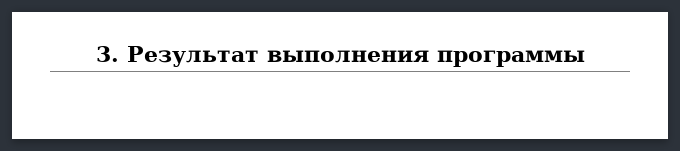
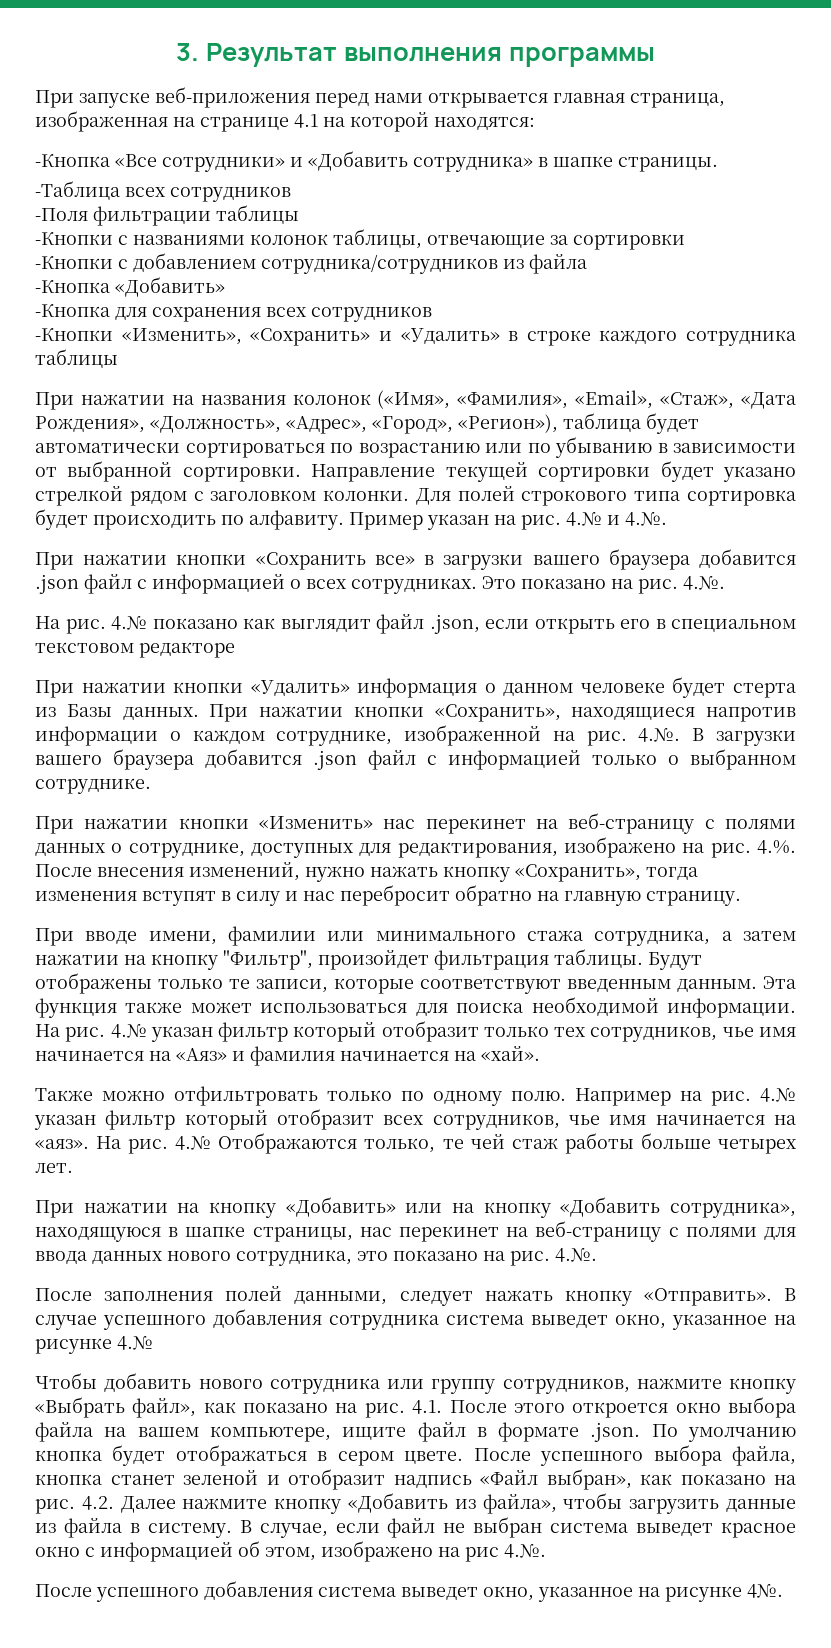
+ При запуске веб-приложения перед нами открывается главная страница, изображенная на странице 4.1 на которой находятся:
+ -Кнопка «Все сотрудники» и «Добавить сотрудника» в шапке страницы.
+ -Таблица всех сотрудников
+ -Поля фильтрации таблицы
+ -Кнопки с названиями колонок таблицы, отвечающие за сортировки
+ -Кнопки с добавлением сотрудника/сотрудников из файла
+ -Кнопка «Добавить»
+ -Кнопка для сохранения всех сотрудников
+ -Кнопки «Изменить», «Сохранить» и «Удалить» в строке каждого сотрудника таблицы
+ При нажатии на названия колонок («Имя», «Фамилия», «Email», «Стаж», «Дата Рождения», «Должность», «Адрес», «Город», «Регион»), таблица будет автоматически сортироваться по возрастанию или по убыванию в зависимости от выбранной сортировки. Направление текущей сортировки будет указано стрелкой рядом с заголовком колонки. Для полей строкового типа сортировка будет происходить по алфавиту. Пример указан на рис. 4.№ и 4.№.
+ При нажатии кнопки «Сохранить все» в загрузки вашего браузера добавится .json файл с информацией о всех сотрудниках. Это показано на рис. 4.№.
+ На рис. 4.№ показано как выглядит файл .json, если открыть его в специальном текстовом редакторе
+ При нажатии кнопки «Удалить» информация о данном человеке будет стерта из Базы данных. При нажатии кнопки «Сохранить», находящиеся напротив информации о каждом сотруднике, изображенной на рис. 4.№. В загрузки вашего браузера добавится .json файл с информацией только о выбранном сотруднике.
+ При нажатии кнопки «Изменить» нас перекинет на веб-страницу с полями данных о сотруднике, доступных для редактирования, изображено на рис. 4.%. После внесения изменений, нужно нажать кнопку «Сохранить», тогда изменения вступят в силу и нас перебросит обратно на главную страницу.
+ При вводе имени, фамилии или минимального стажа сотрудника, а затем нажатии на кнопку "Фильтр", произойдет фильтрация таблицы. Будут отображены только те записи, которые соответствуют введенным данным. Эта функция также может использоваться для поиска необходимой информации. На рис. 4.№ указан фильтр который отобразит только тех сотрудников, чье имя начинается на «Аяз» и фамилия начинается на «хай».
+ Также можно отфильтровать только по одному полю. Например на рис. 4.№ указан фильтр который отобразит всех сотрудников, чье имя начинается на «аяз». На рис. 4.№ Отображаются только, те чей стаж работы больше четырех лет.
+ При нажатии на кнопку «Добавить» или на кнопку «Добавить сотрудника», находящуюся в шапке страницы, нас перекинет на веб-страницу с полями для ввода данных нового сотрудника, это показано на рис. 4.№.
+ После заполнения полей данными, следует нажать кнопку «Отправить». В случае успешного добавления сотрудника система выведет окно, указанное на рисунке 4.№
+ Чтобы добавить нового сотрудника или группу сотрудников, нажмите кнопку «Выбрать файл», как показано на рис. 4.1. После этого откроется окно выбора файла на вашем компьютере, ищите файл в формате .json. По умолчанию кнопка будет отображаться в сером цвете. После успешного выбора файла, кнопка станет зеленой и отобразит надпись «Файл выбран», как показано на рис. 4.2. Далее нажмите кнопку «Добавить из файла», чтобы загрузить данные из файла в систему. В случае, если файл не выбран система выведет красное окно с информацией об этом, изображено на рис 4.№.
+ После успешного добавления система выведет окно, указанное на рисунке 4№.

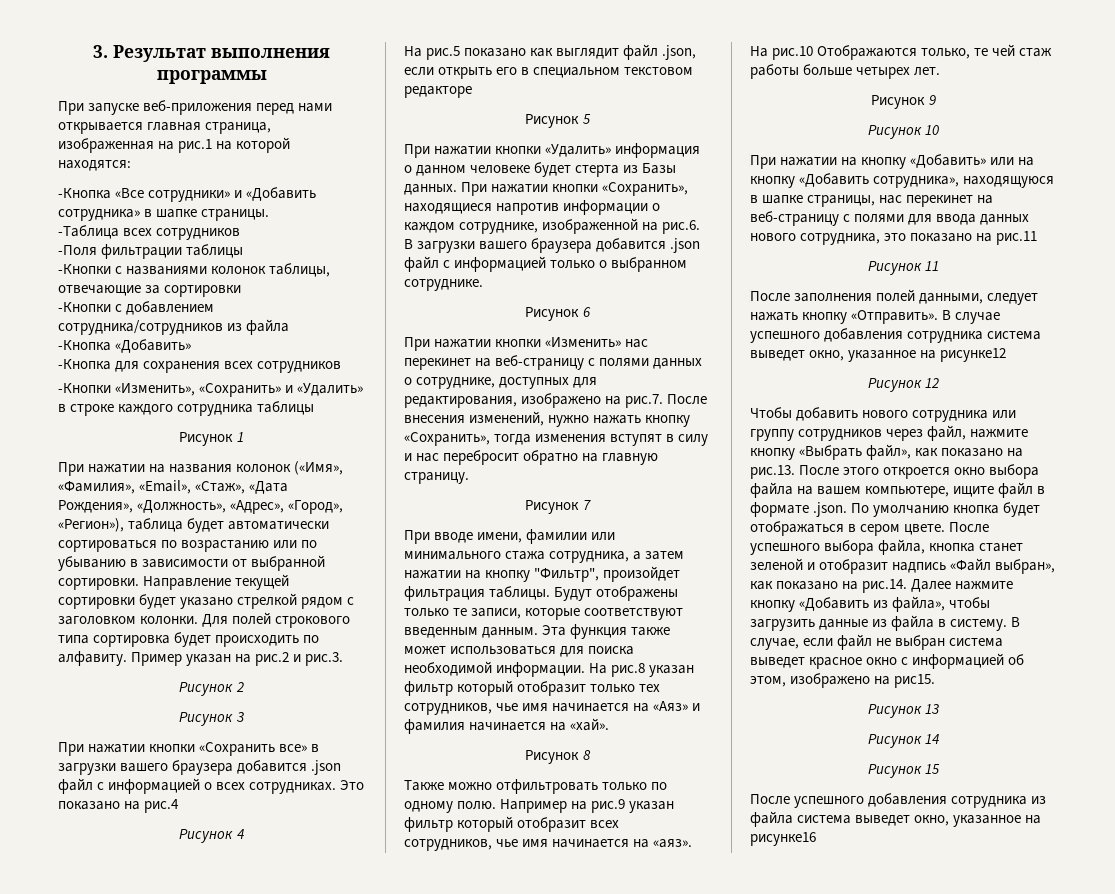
- При запуске веб-приложения перед нами открывается главная страница, изображенная на странице 4.1 на которой находятся:
+ При запуске веб-приложения перед нами открывается главная страница, изображенная на рис.1 на которой находятся:
+ Рисунок 1
- Пример указан на рис. 4.№ и 4.№.
+ Пример указан на рис.2 и рис.3.
+ Рисунок 2
+ Рисунок 3
- Это показано на рис. 4.№.
- На рис. 4.№ показано как выглядит файл .json, если открыть его в специальном текстовом редакторе
+ Это показано на рис.4
+ Рисунок 4
+ На рис.5 показано как выглядит файл .json, если открыть его в специальном текстовом редакторе
+ Рисунок 5
- При нажатии кнопки «Сохранить», находящиеся напротив информации о каждом сотруднике, изображенной на рис. 4.№. В загрузки вашего браузера добавится .json файл с информацией только о выбранном сотруднике.
+ При нажатии кнопки «Сохранить», находящиеся напротив информации о каждом сотруднике, изображенной на рис.6. В загрузки вашего браузера добавится .json файл с информацией только о выбранном сотруднике.
+ Рисунок 6
- При нажатии кнопки «Изменить» нас перекинет на веб-страницу с полями данных о сотруднике, доступных для редактирования, изображено на рис. 4.%. После внесения изменений, нужно нажать кнопку «Сохранить», тогда изменения вступят в силу и нас перебросит обратно на главную страницу.
+ При нажатии кнопки «Изменить» нас перекинет на веб-страницу с полями данных о сотруднике, доступных для редактирования, изображено на рис.7. После внесения изменений, нужно нажать кнопку «Сохранить», тогда изменения вступят в силу и нас перебросит обратно на главную страницу.
+ Рисунок 7
- На рис. 4.№ указан фильтр который отобразит только тех сотрудников, чье имя начинается на «Аяз» и фамилия начинается на «хай».
+ На рис.8 указан фильтр который отобразит только тех сотрудников, чье имя начинается на «Аяз» и фамилия начинается на «хай».
+ Рисунок 8
- Например на рис. 4.№ указан фильтр который отобразит всех сотрудников, чье имя начинается на «аяз».
+ Например на рис.9 указан фильтр который отобразит всех сотрудников, чье имя начинается на «аяз».
- На рис. 4.№ Отображаются только, те чей стаж работы больше четырех лет.
+ На рис.10 Отображаются только, те чей стаж работы больше четырех лет.
+ Рисунок 9
+ Рисунок 10
- При нажатии на кнопку «Добавить» или на кнопку «Добавить сотрудника», находящуюся в шапке страницы, нас перекинет на веб-страницу с полями для ввода данных нового сотрудника, это показано на рис. 4.№.
+ При нажатии на кнопку «Добавить» или на кнопку «Добавить сотрудника», находящуюся в шапке страницы, нас перекинет на веб-страницу с полями для ввода данных нового сотрудника, это показано на рис.11
+ Рисунок 11
- В случае успешного добавления сотрудника система выведет окно, указанное на рисунке 4.№
+ В случае успешного добавления сотрудника система выведет окно, указанное на рисунке12
+ Рисунок 12
- Чтобы добавить нового сотрудника или группу сотрудников, нажмите кнопку «Выбрать файл», как показано на рис. 4.1. После этого откроется окно выбора файла на вашем компьютере, ищите файл в формате .json. По умолчанию кнопка будет отображаться в сером цвете.
+ Чтобы добавить нового сотрудника или группу сотрудников через файл, нажмите кнопку «Выбрать файл», как показано на рис.13. После этого откроется окно выбора файла на вашем компьютере, ищите файл в формате .json. По умолчанию кнопка будет отображаться в сером цвете.
- После успешного выбора файла, кнопка станет зеленой и отобразит надпись «Файл выбран», как показано на рис. 4.2. Далее нажмите кнопку «Добавить из файла», чтобы загрузить данные из файла в систему.
+ После успешного выбора файла, кнопка станет зеленой и отобразит надпись «Файл выбран», как показано на рис.14. Далее нажмите кнопку «Добавить из файла», чтобы загрузить данные из файла в систему.
- В случае, если файл не выбран система выведет красное окно с информацией об этом, изображено на рис 4.№.
+ В случае, если файл не выбран система выведет красное окно с информацией об этом, изображено на рис15.
+ Рисунок 13
+ Рисунок 14
+ Рисунок 15
- После успешного добавления система выведет окно, указанное на рисунке 4№.
+ После успешного добавления сотрудника из файла система выведет окно, указанное на рисунке16

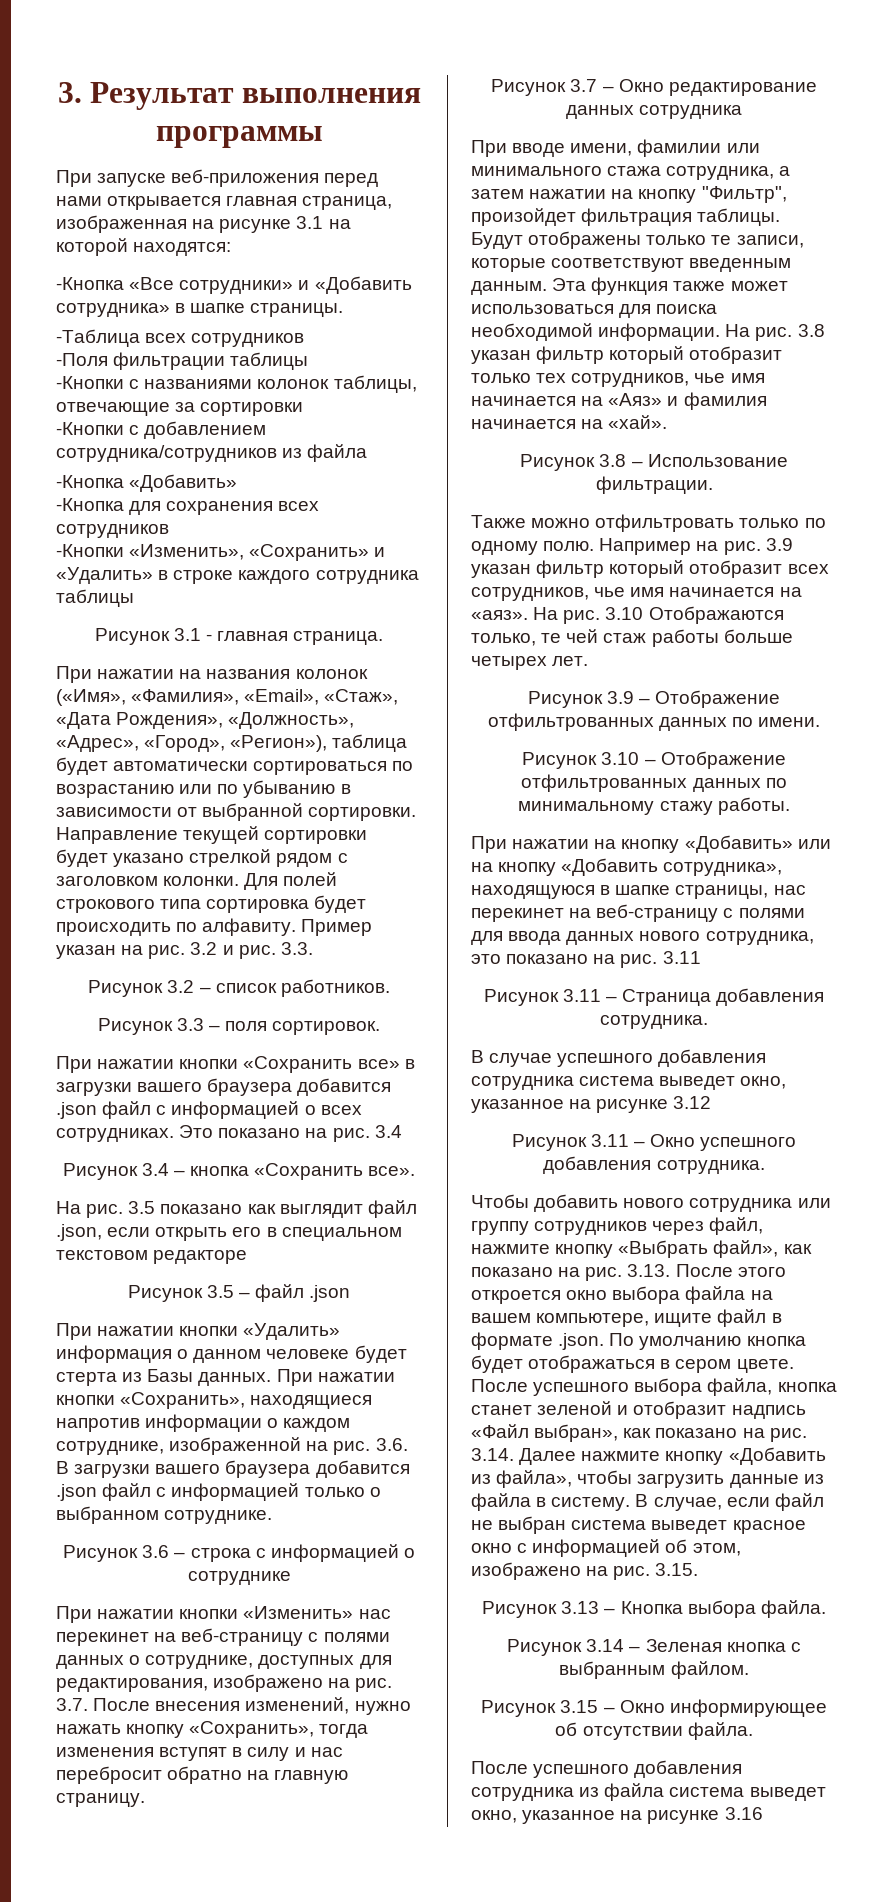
- При запуске веб-приложения перед нами открывается главная страница, изображенная на рис.1 на которой находятся:
+ При запуске веб-приложения перед нами открывается главная страница, изображенная на рисунке 3.1 на которой находятся:
- Рисунок 1
+ Рисунок 3.1 - главная страница.
- Пример указан на рис.2 и рис.3.
- Рисунок 2
- Рисунок 3
+ Пример указан на рис. 3.2 и рис. 3.3.
+ Рисунок 3.2 – список работников.
+ Рисунок 3.3 – поля сортировок.
- Это показано на рис.4
- Рисунок 4
- На рис.5 показано как выглядит файл .json, если открыть его в специальном текстовом редакторе
+ Это показано на рис. 3.4
+ Рисунок 3.4 – кнопка «Сохранить все».
+ На рис. 3.5 показано как выглядит файл .json, если открыть его в специальном текстовом редакторе
- Рисунок 5
+ Рисунок 3.5 – файл .json
- При нажатии кнопки «Сохранить», находящиеся напротив информации о каждом сотруднике, изображенной на рис.6. В загрузки вашего браузера добавится .json файл с информацией только о выбранном сотруднике.
+ При нажатии кнопки «Сохранить», находящиеся напротив информации о каждом сотруднике, изображенной на рис. 3.6. В загрузки вашего браузера добавится .json файл с информацией только о выбранном сотруднике.
- Рисунок 6
+ Рисунок 3.6 – строка с информацией о сотруднике
- При нажатии кнопки «Изменить» нас перекинет на веб-страницу с полями данных о сотруднике, доступных для редактирования, изображено на рис.7. После внесения изменений, нужно нажать кнопку «Сохранить», тогда изменения вступят в силу и нас перебросит обратно на главную страницу.
+ При нажатии кнопки «Изменить» нас перекинет на веб-страницу с полями данных о сотруднике, доступных для редактирования, изображено на рис. 3.7. После внесения изменений, нужно нажать кнопку «Сохранить», тогда изменения вступят в силу и нас перебросит обратно на главную страницу.
- Рисунок 7
+ Рисунок 3.7 – Окно редактирование данных сотрудника
- На рис.8 указан фильтр который отобразит только тех сотрудников, чье имя начинается на «Аяз» и фамилия начинается на «хай».
+ На рис. 3.8 указан фильтр который отобразит только тех сотрудников, чье имя начинается на «Аяз» и фамилия начинается на «хай».
- Рисунок 8
+ Рисунок 3.8 – Использование фильтрации.
- Например на рис.9 указан фильтр который отобразит всех сотрудников, чье имя начинается на «аяз».
+ Например на рис. 3.9 указан фильтр который отобразит всех сотрудников, чье имя начинается на «аяз».
- На рис.10 Отображаются только, те чей стаж работы больше четырех лет.
+ На рис. 3.10 Отображаются только, те чей стаж работы больше четырех лет.
- Рисунок 9
- Рисунок 10
+ Рисунок 3.9 – Отображение отфильтрованных данных по имени.
+ Рисунок 3.10 – Отображение отфильтрованных данных по минимальному стажу работы.
- При нажатии на кнопку «Добавить» или на кнопку «Добавить сотрудника», находящуюся в шапке страницы, нас перекинет на веб-страницу с полями для ввода данных нового сотрудника, это показано на рис.11
- Рисунок 11
- После заполнения полей данными, следует нажать кнопку «Отправить». В случае успешного добавления сотрудника система выведет окно, указанное на рисунке12
- Рисунок 12
+ При нажатии на кнопку «Добавить» или на кнопку «Добавить сотрудника», находящуюся в шапке страницы, нас перекинет на веб-страницу с полями для ввода данных нового сотрудника, это показано на рис. 3.11
+ Рисунок 3.11 – Страница добавления сотрудника.
+ В случае успешного добавления сотрудника система выведет окно, указанное на рисунке 3.12
+ Рисунок 3.11 – Окно успешного добавления сотрудника.
- Чтобы добавить нового сотрудника или группу сотрудников через файл, нажмите кнопку «Выбрать файл», как показано на рис.13. После этого откроется окно выбора файла на вашем компьютере, ищите файл в формате .json. По умолчанию кнопка будет отображаться в сером цвете.
+ Чтобы добавить нового сотрудника или группу сотрудников через файл, нажмите кнопку «Выбрать файл», как показано на рис. 3.13. После этого откроется окно выбора файла на вашем компьютере, ищите файл в формате .json. По умолчанию кнопка будет отображаться в сером цвете.
- После успешного выбора файла, кнопка станет зеленой и отобразит надпись «Файл выбран», как показано на рис.14. Далее нажмите кнопку «Добавить из файла», чтобы загрузить данные из файла в систему.
+ После успешного выбора файла, кнопка станет зеленой и отобразит надпись «Файл выбран», как показано на рис. 3.14. Далее нажмите кнопку «Добавить из файла», чтобы загрузить данные из файла в систему.
- В случае, если файл не выбран система выведет красное окно с информацией об этом, изображено на рис15.
- Рисунок 13
- Рисунок 14
- Рисунок 15
+ В случае, если файл не выбран система выведет красное окно с информацией об этом, изображено на рис. 3.15.
+ Рисунок 3.13 – Кнопка выбора файла.
+ Рисунок 3.14 – Зеленая кнопка с выбранным файлом.
+ Рисунок 3.15 – Окно информирующее об отсутствии файла.
- После успешного добавления сотрудника из файла система выведет окно, указанное на рисунке16
+ После успешного добавления сотрудника из файла система выведет окно, указанное на рисунке 3.16

